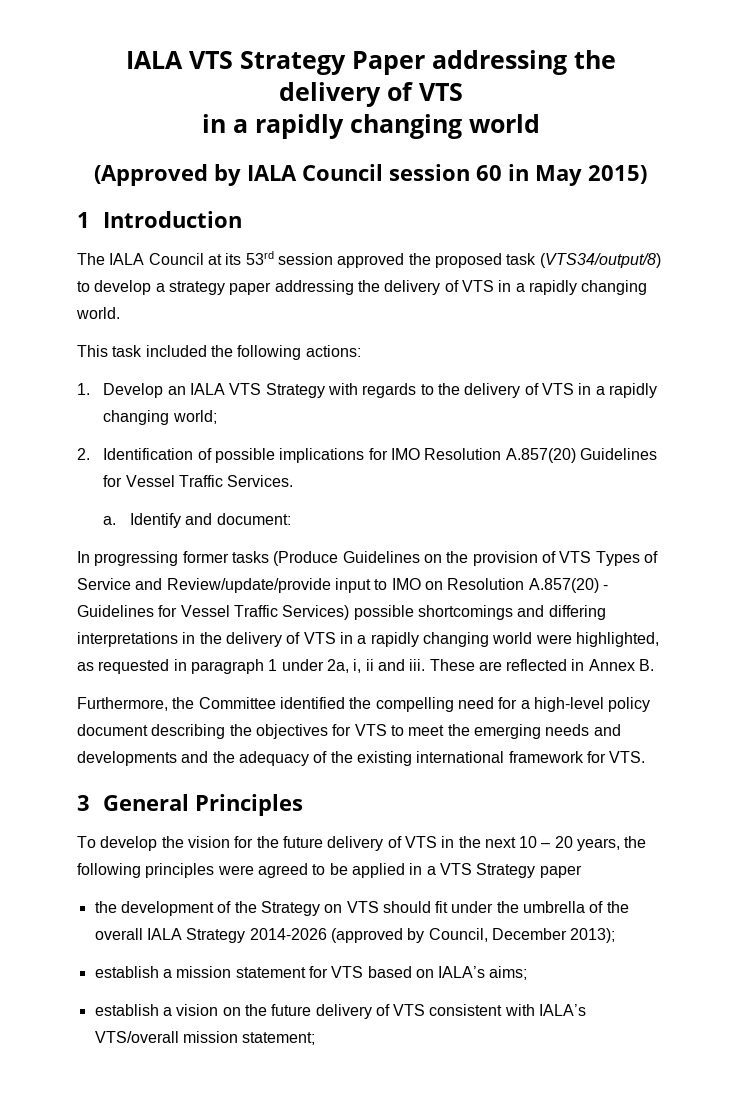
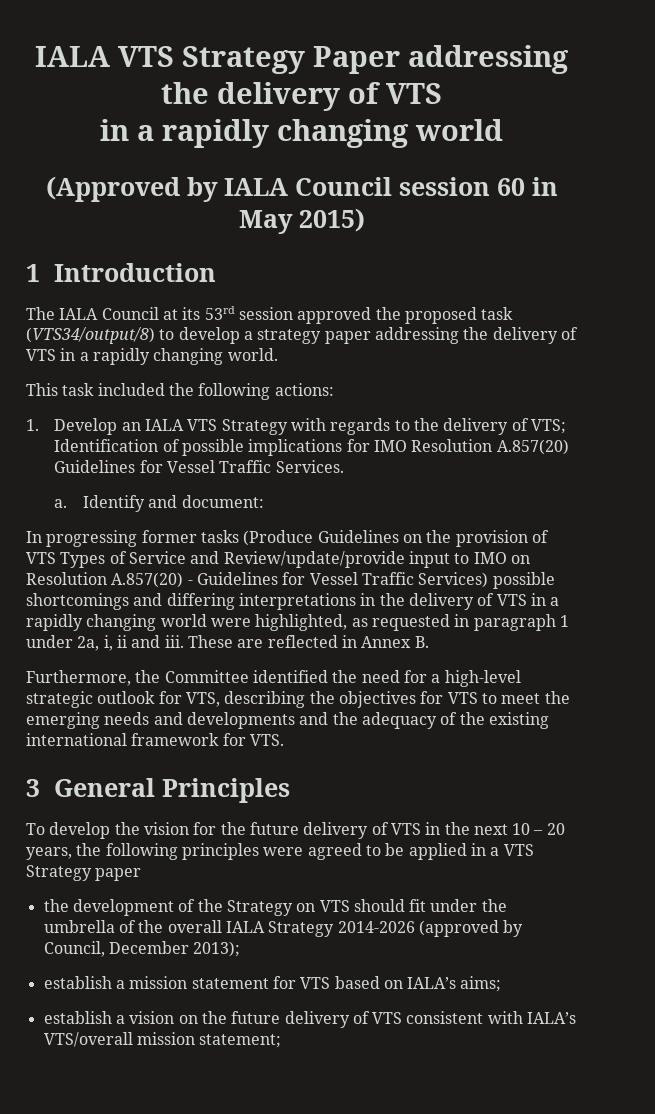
- 1. Develop an IALA VTS Strategy with regards to the delivery of VTS in a rapidly changing world;
- 2. Identification of possible implications for IMO Resolution A.857(20) Guidelines for Vessel Traffic Services.
+ 1. Develop an IALA VTS Strategy with regards to the delivery of VTS; Identification of possible implications for IMO Resolution A.857(20) Guidelines for Vessel Traffic Services.
- Furthermore, the Committee identified the compelling need for a high-level policy document describing the objectives for VTS to meet the emerging needs and developments and the adequacy of the existing international framework for VTS.
+ Furthermore, the Committee identified the need for a high-level strategic outlook for VTS, describing the objectives for VTS to meet the emerging needs and developments and the adequacy of the existing international framework for VTS.

